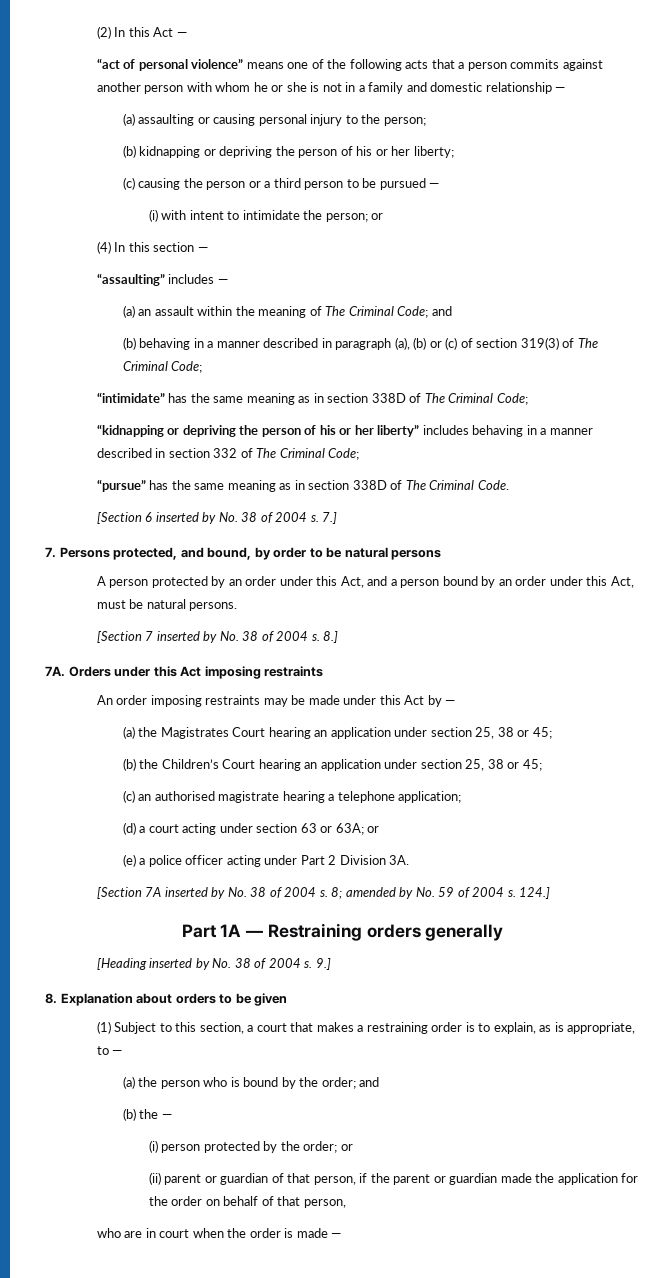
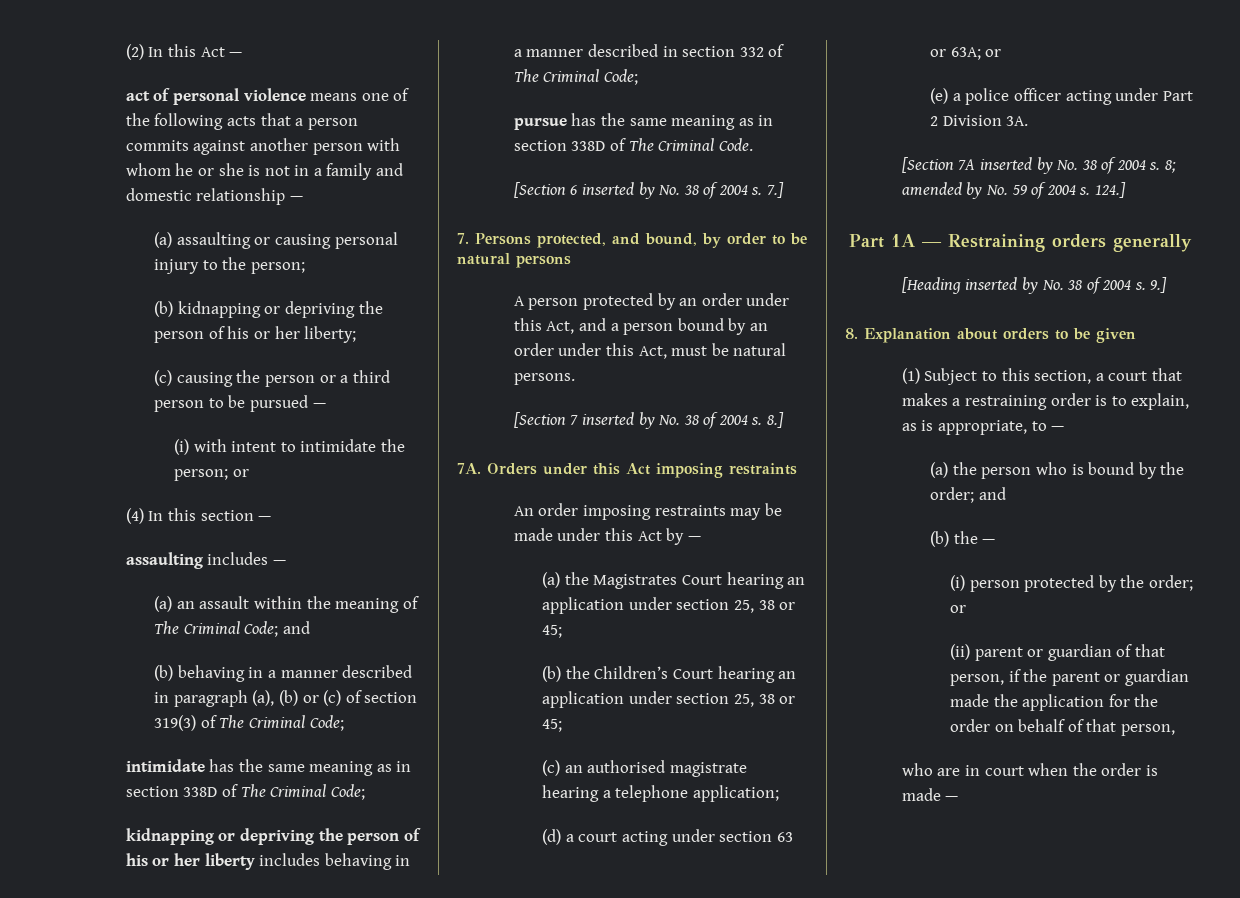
- “act of personal violence” means one of the following acts that a person commits against another person with whom he or she is not in a family and domestic relationship —
+ act of personal violence means one of the following acts that a person commits against another person with whom he or she is not in a family and domestic relationship —
- “assaulting” includes —
+ assaulting includes —
- “intimidate” has the same meaning as in section 338D of The Criminal Code;
+ intimidate has the same meaning as in section 338D of The Criminal Code;
- “kidnapping or depriving the person of his or her liberty” includes behaving in a manner described in section 332 of The Criminal Code;
+ kidnapping or depriving the person of his or her liberty includes behaving in a manner described in section 332 of The Criminal Code;
- “pursue” has the same meaning as in section 338D of The Criminal Code.
+ pursue has the same meaning as in section 338D of The Criminal Code.

